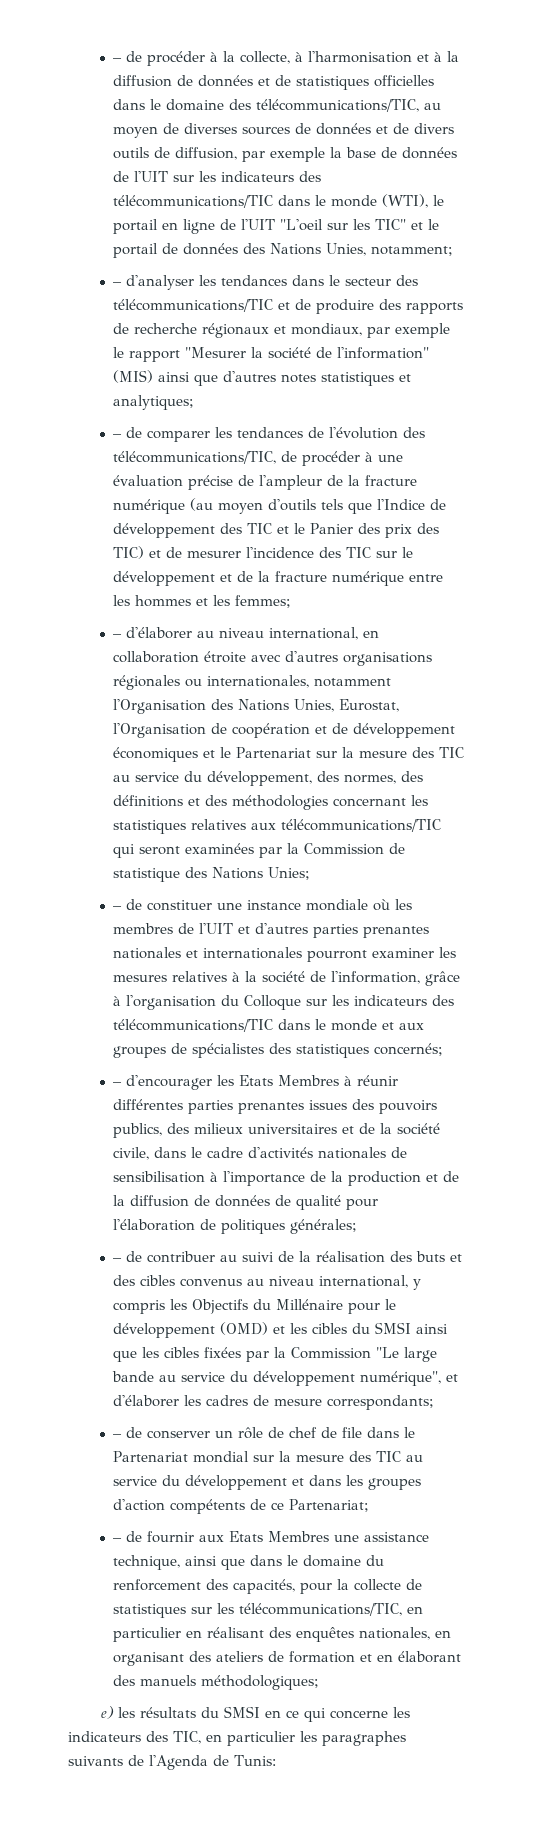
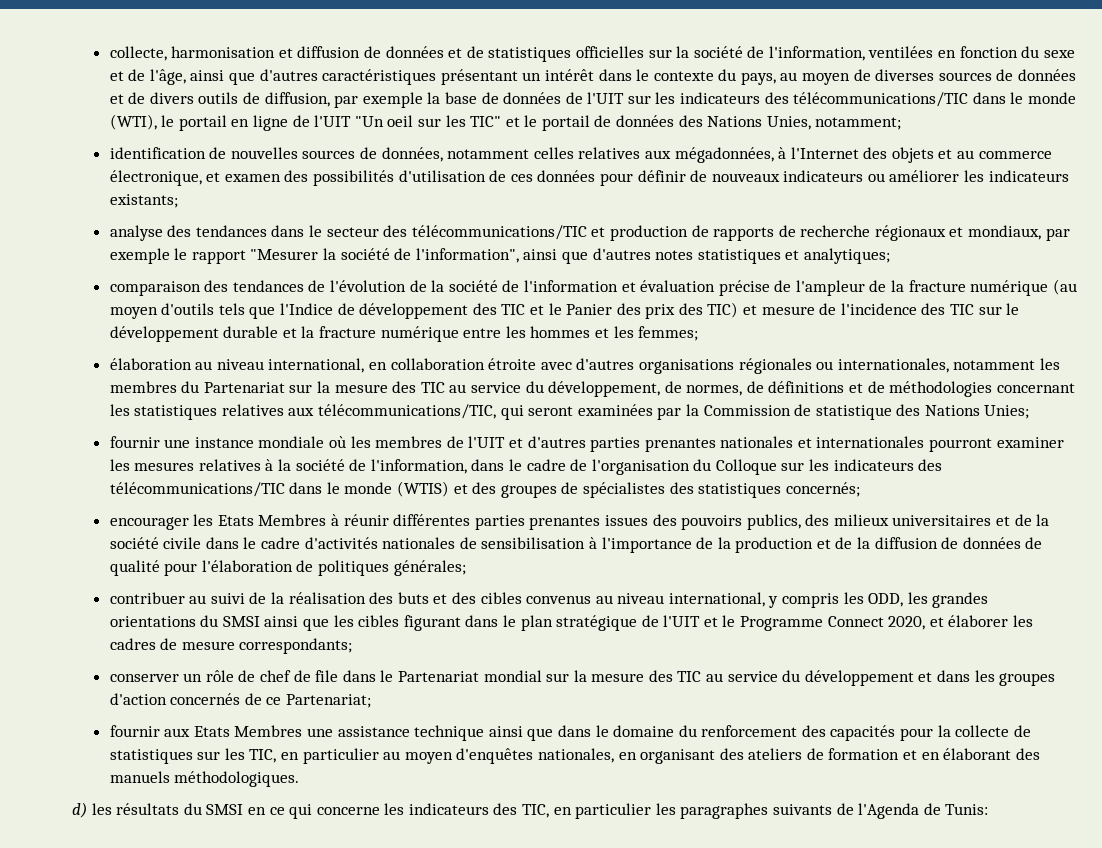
- – de procéder à la collecte, à l'harmonisation et à la diffusion de données et de statistiques officielles dans le domaine des télécommunications/TIC, au moyen de diverses sources de données et de divers outils de diffusion, par exemple la base de données de l'UIT sur les indicateurs des télécommunications/TIC dans le monde (WTI), le portail en ligne de l'UIT "L'oeil sur les TIC" et le portail de données des Nations Unies, notamment;
+ collecte, harmonisation et diffusion de données et de statistiques officielles sur la société de l'information, ventilées en fonction du sexe et de l'âge, ainsi que d'autres caractéristiques présentant un intérêt dans le contexte du pays, au moyen de diverses sources de données et de divers outils de diffusion, par exemple la base de données de l'UIT sur les indicateurs des télécommunications/TIC dans le monde (WTI), le portail en ligne de l'UIT "Un oeil sur les TIC" et le portail de données des Nations Unies, notamment;
- – d'analyser les tendances dans le secteur des télécommunications/TIC et de produire des rapports de recherche régionaux et mondiaux, par exemple le rapport "Mesurer la société de l'information" (MIS) ainsi que d'autres notes statistiques et analytiques;
+ identification de nouvelles sources de données, notamment celles relatives aux mégadonnées, à l'Internet des objets et au commerce électronique, et examen des possibilités d'utilisation de ces données pour définir de nouveaux indicateurs ou améliorer les indicateurs existants;
+ analyse des tendances dans le secteur des télécommunications/TIC et production de rapports de recherche régionaux et mondiaux, par exemple le rapport "Mesurer la société de l'information", ainsi que d'autres notes statistiques et analytiques;
- – de comparer les tendances de l'évolution des télécommunications/TIC, de procéder à une évaluation précise de l'ampleur de la fracture numérique (au moyen d'outils tels que l'Indice de développement des TIC et le Panier des prix des TIC) et de mesurer l'incidence des TIC sur le développement et de la fracture numérique entre les hommes et les femmes;
+ comparaison des tendances de l'évolution de la société de l'information et évaluation précise de l'ampleur de la fracture numérique (au moyen d'outils tels que l'Indice de développement des TIC et le Panier des prix des TIC) et mesure de l'incidence des TIC sur le développement durable et la fracture numérique entre les hommes et les femmes;
- – d'élaborer au niveau international, en collaboration étroite avec d'autres organisations régionales ou internationales, notamment l'Organisation des Nations Unies, Eurostat, l'Organisation de coopération et de développement économiques et le Partenariat sur la mesure des TIC au service du développement, des normes, des définitions et des méthodologies concernant les statistiques relatives aux télécommunications/TIC qui seront examinées par la Commission de statistique des Nations Unies;
+ élaboration au niveau international, en collaboration étroite avec d'autres organisations régionales ou internationales, notamment les membres du Partenariat sur la mesure des TIC au service du développement, de normes, de définitions et de méthodologies concernant les statistiques relatives aux télécommunications/TIC, qui seront examinées par la Commission de statistique des Nations Unies;
- – de constituer une instance mondiale où les membres de l'UIT et d'autres parties prenantes nationales et internationales pourront examiner les mesures relatives à la société de l'information, grâce à l'organisation du Colloque sur les indicateurs des télécommunications/TIC dans le monde et aux groupes de spécialistes des statistiques concernés;
+ fournir une instance mondiale où les membres de l'UIT et d'autres parties prenantes nationales et internationales pourront examiner les mesures relatives à la société de l'information, dans le cadre de l'organisation du Colloque sur les indicateurs des télécommunications/TIC dans le monde (WTIS) et des groupes de spécialistes des statistiques concernés;
- – d'encourager les Etats Membres à réunir différentes parties prenantes issues des pouvoirs publics, des milieux universitaires et de la société civile, dans le cadre d'activités nationales de sensibilisation à l'importance de la production et de la diffusion de données de qualité pour l'élaboration de politiques générales;
+ encourager les Etats Membres à réunir différentes parties prenantes issues des pouvoirs publics, des milieux universitaires et de la société civile dans le cadre d'activités nationales de sensibilisation à l'importance de la production et de la diffusion de données de qualité pour l'élaboration de politiques générales;
- – de contribuer au suivi de la réalisation des buts et des cibles convenus au niveau international, y compris les Objectifs du Millénaire pour le développement (OMD) et les cibles du SMSI ainsi que les cibles fixées par la Commission "Le large bande au service du développement numérique", et d'élaborer les cadres de mesure correspondants;
+ contribuer au suivi de la réalisation des buts et des cibles convenus au niveau international, y compris les ODD, les grandes orientations du SMSI ainsi que les cibles figurant dans le plan stratégique de l'UIT et le Programme Connect 2020, et élaborer les cadres de mesure correspondants;
- – de conserver un rôle de chef de file dans le Partenariat mondial sur la mesure des TIC au service du développement et dans les groupes d'action compétents de ce Partenariat;
+ conserver un rôle de chef de file dans le Partenariat mondial sur la mesure des TIC au service du développement et dans les groupes d'action concernés de ce Partenariat;
- – de fournir aux Etats Membres une assistance technique, ainsi que dans le domaine du renforcement des capacités, pour la collecte de statistiques sur les télécommunications/TIC, en particulier en réalisant des enquêtes nationales, en organisant des ateliers de formation et en élaborant des manuels méthodologiques;
- e) les résultats du SMSI en ce qui concerne les indicateurs des TIC, en particulier les paragraphes suivants de l'Agenda de Tunis:
+ fournir aux Etats Membres une assistance technique ainsi que dans le domaine du renforcement des capacités pour la collecte de statistiques sur les TIC, en particulier au moyen d'enquêtes nationales, en organisant des ateliers de formation et en élaborant des manuels méthodologiques.
+ d) les résultats du SMSI en ce qui concerne les indicateurs des TIC, en particulier les paragraphes suivants de l'Agenda de Tunis:

